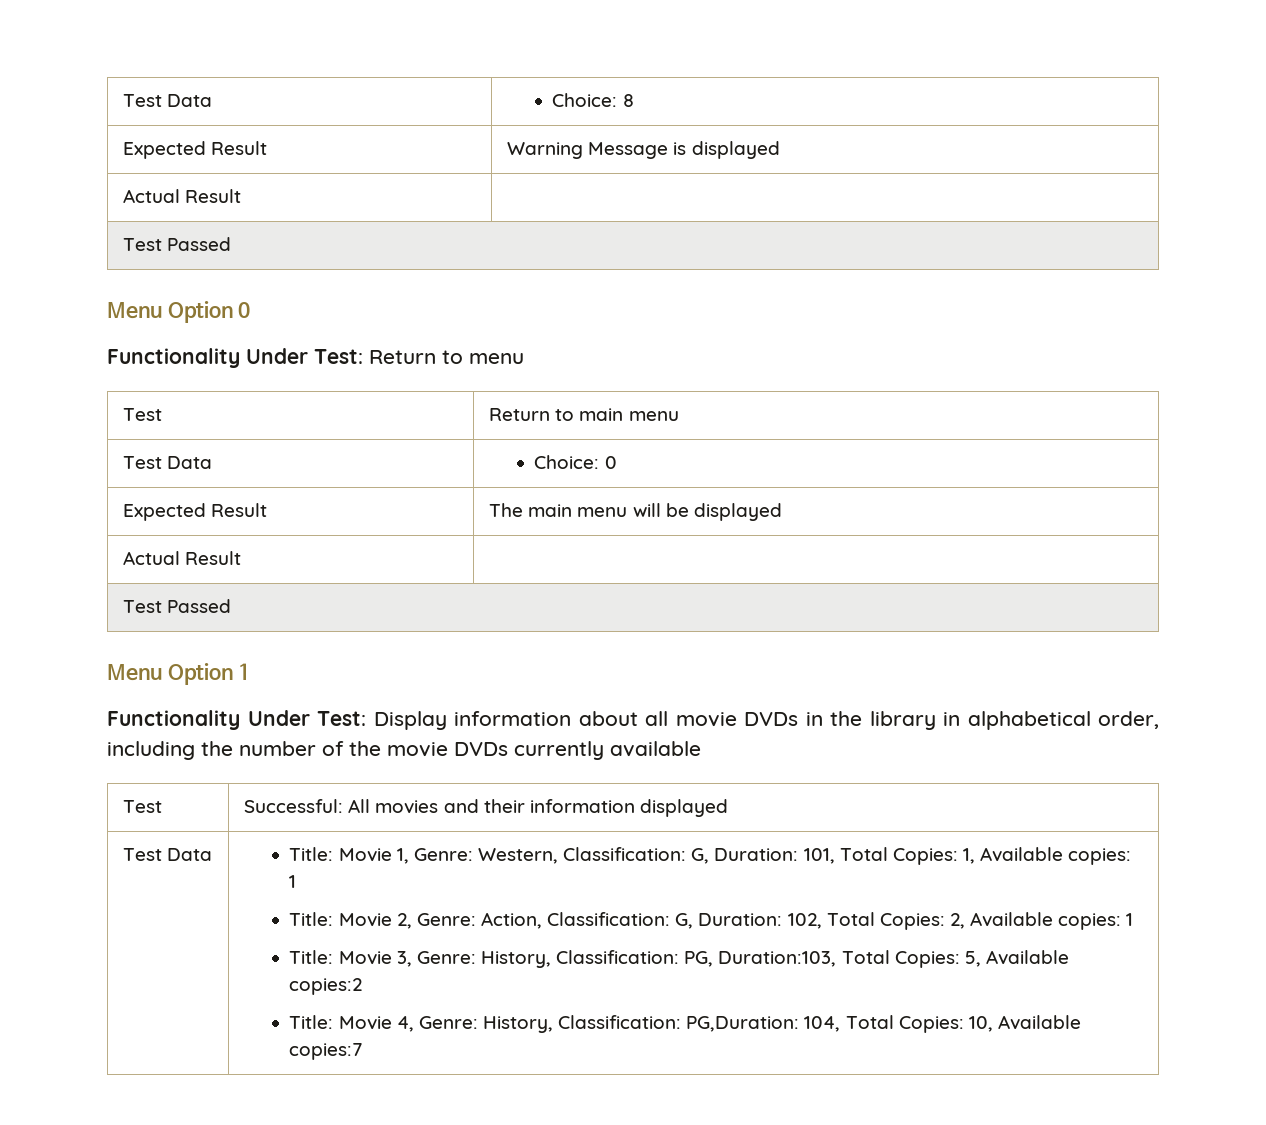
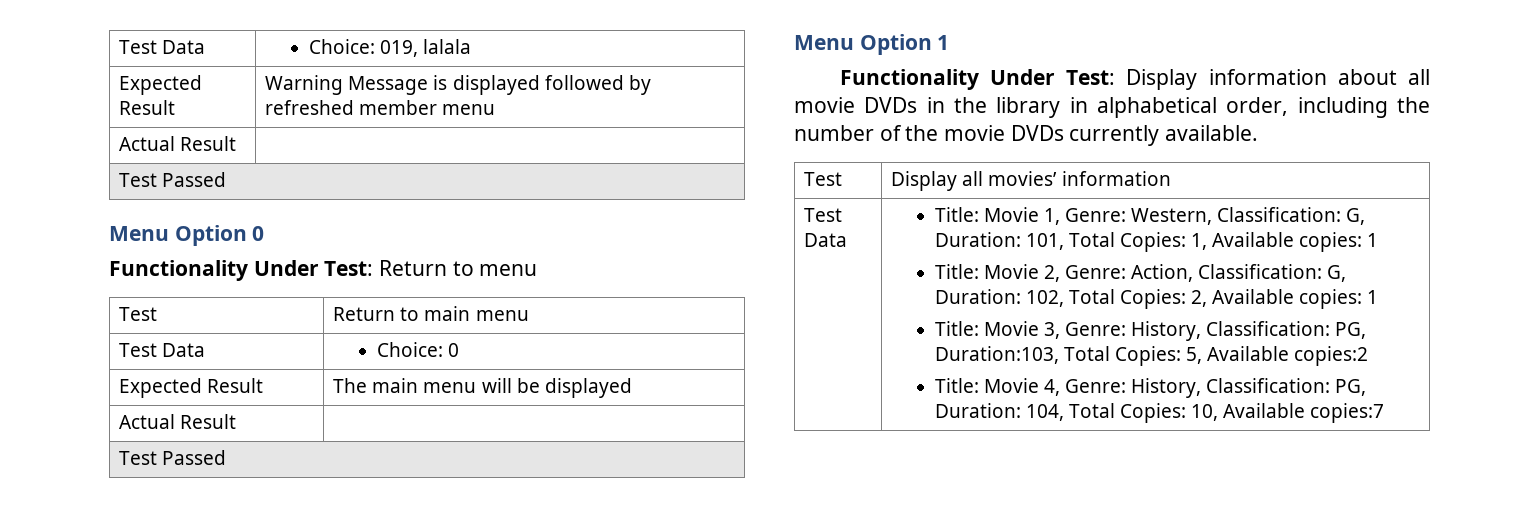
- Test Data | Choice: 8
+ Test Data | Choice: 019, lalala
- Expected Result | Warning Message is displayed
+ Expected Result | Warning Message is displayed followed by refreshed member menu
- Functionality Under Test: Display information about all movie DVDs in the library in alphabetical order, including the number of the movie DVDs currently available
- Test | Successful: All movies and their information displayed
+ Functionality Under Test: Display information about all movie DVDs in the library in alphabetical order, including the number of the movie DVDs currently available.
+ Test | Display all movies’ information
- Title: Movie 4, Genre: History, Classification: PG,Duration: 104, Total Copies: 10, Available copies:7
+ Title: Movie 4, Genre: History, Classification: PG, Duration: 104, Total Copies: 10, Available copies:7

